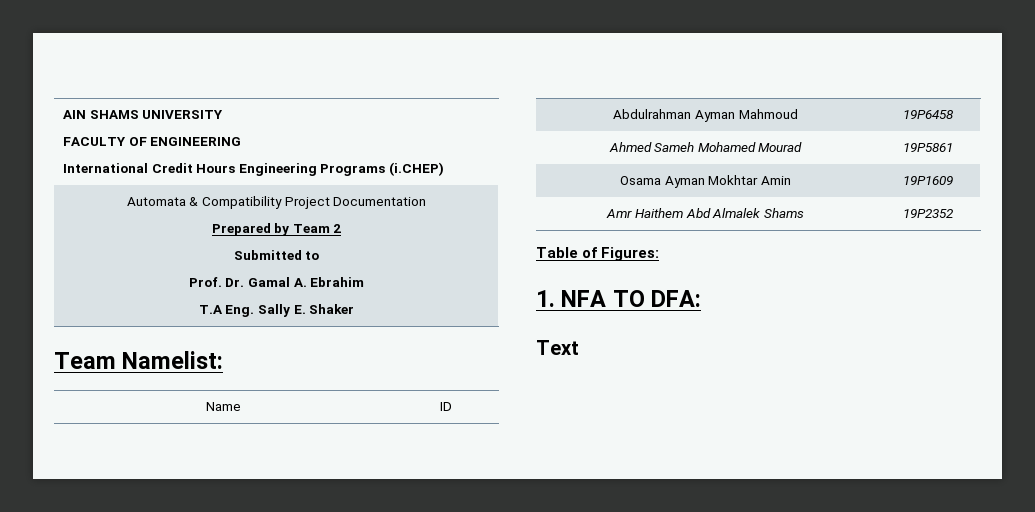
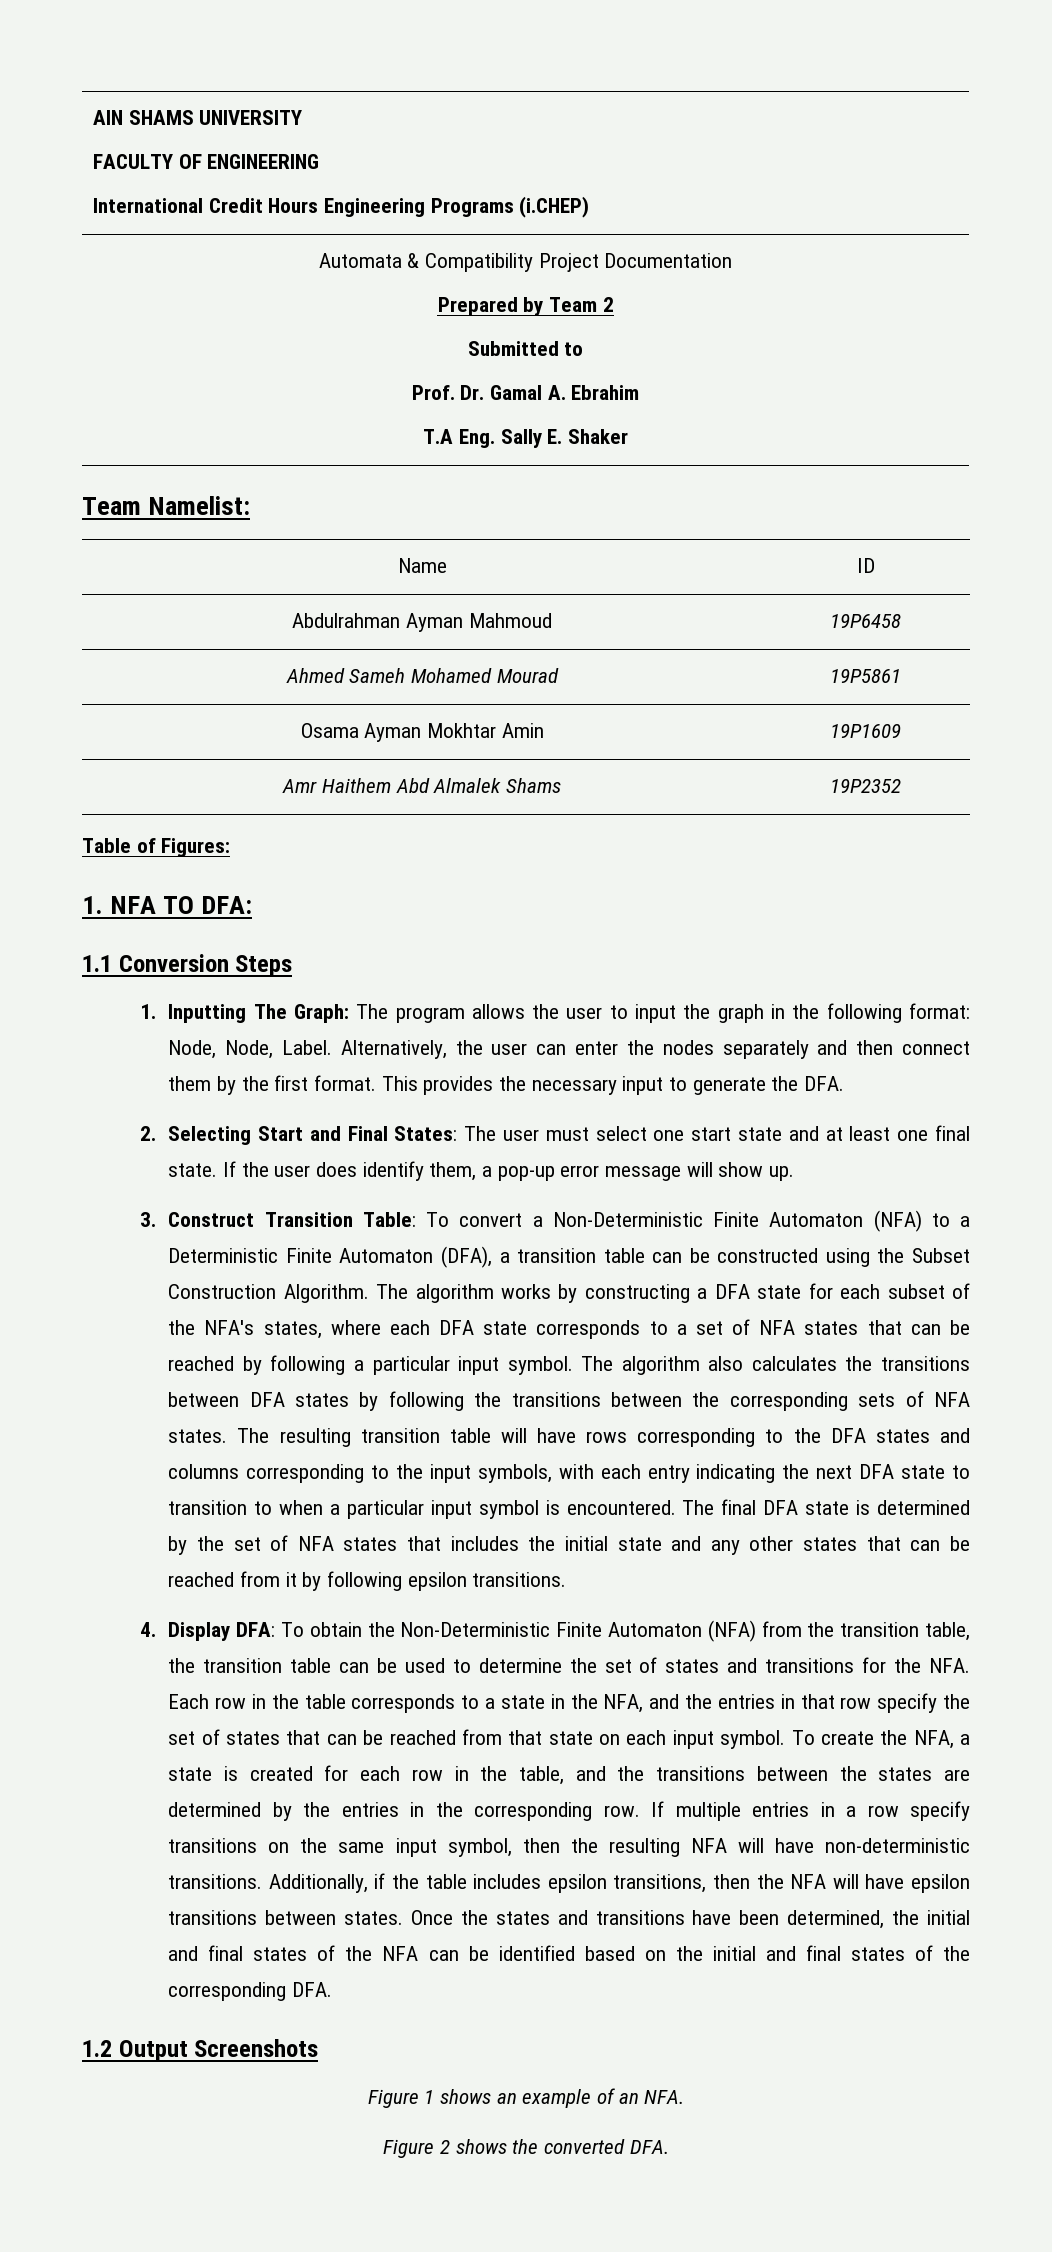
- Text
+ 1.1 Conversion Steps
+ 1. Inputting The Graph: The program allows the user to input the graph in the following format: Node, Node, Label. Alternatively, the user can enter the nodes separately and then connect them by the first format. This provides the necessary input to generate the DFA.
+ 2. Selecting Start and Final States: The user must select one start state and at least one final state. If the user does identify them, a pop-up error message will show up.
+ 3. Construct Transition Table: To convert a Non-Deterministic Finite Automaton (NFA) to a Deterministic Finite Automaton (DFA), a transition table can be constructed using the Subset Construction Algorithm. The algorithm works by constructing a DFA state for each subset of the NFA's states, where each DFA state corresponds to a set of NFA states that can be reached by following a particular input symbol. The algorithm also calculates the transitions between DFA states by following the transitions between the corresponding sets of NFA states. The resulting transition table will have rows corresponding to the DFA states and columns corresponding to the input symbols, with each entry indicating the next DFA state to transition to when a particular input symbol is encountered. The final DFA state is determined by the set of NFA states that includes the initial state and any other states that can be reached from it by following epsilon transitions.
+ 4. Display DFA: To obtain the Non-Deterministic Finite Automaton (NFA) from the transition table, the transition table can be used to determine the set of states and transitions for the NFA. Each row in the table corresponds to a state in the NFA, and the entries in that row specify the set of states that can be reached from that state on each input symbol. To create the NFA, a state is created for each row in the table, and the transitions between the states are determined by the entries in the corresponding row. If multiple entries in a row specify transitions on the same input symbol, then the resulting NFA will have non-deterministic transitions. Additionally, if the table includes epsilon transitions, then the NFA will have epsilon transitions between states. Once the states and transitions have been determined, the initial and final states of the NFA can be identified based on the initial and final states of the corresponding DFA.
+ 1.2 Output Screenshots
+ Figure 1 shows an example of an NFA.
+ Figure 2 shows the converted DFA.

